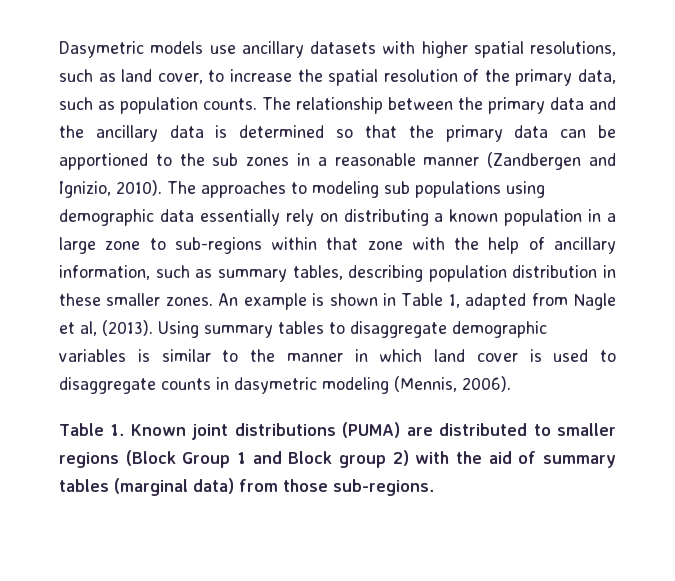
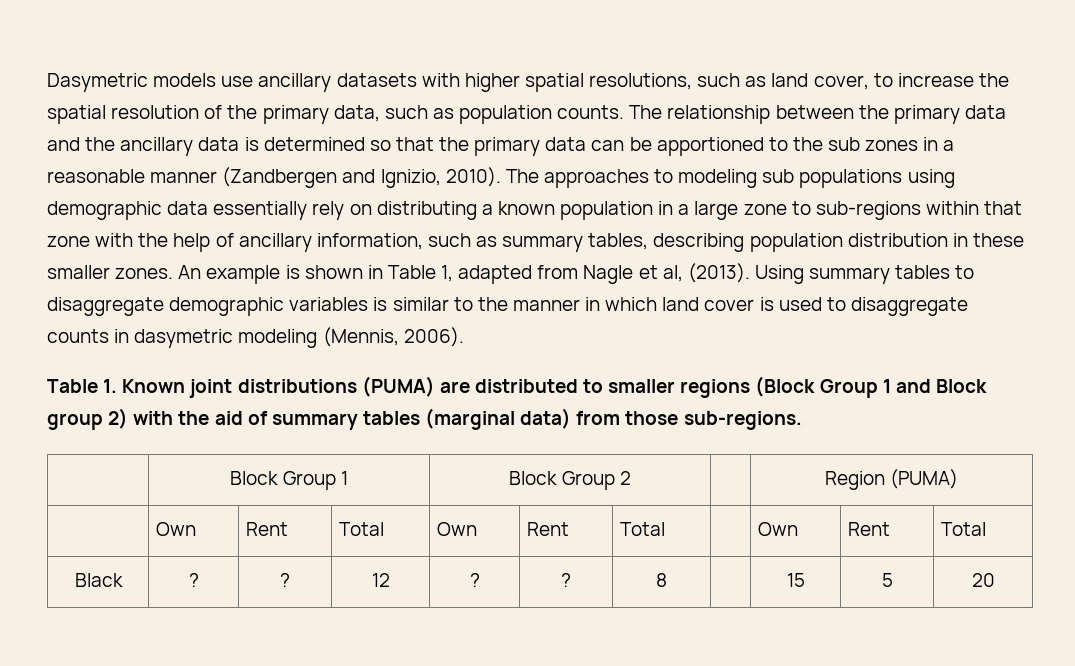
+ | Block Group 1 | Block Group 2 | | Region (PUMA)
+ | Own | Rent | Total | Own | Rent | Total | | Own | Rent | Total
+ Black | ? | ? | 12 | ? | ? | 8 | | 15 | 5 | 20

